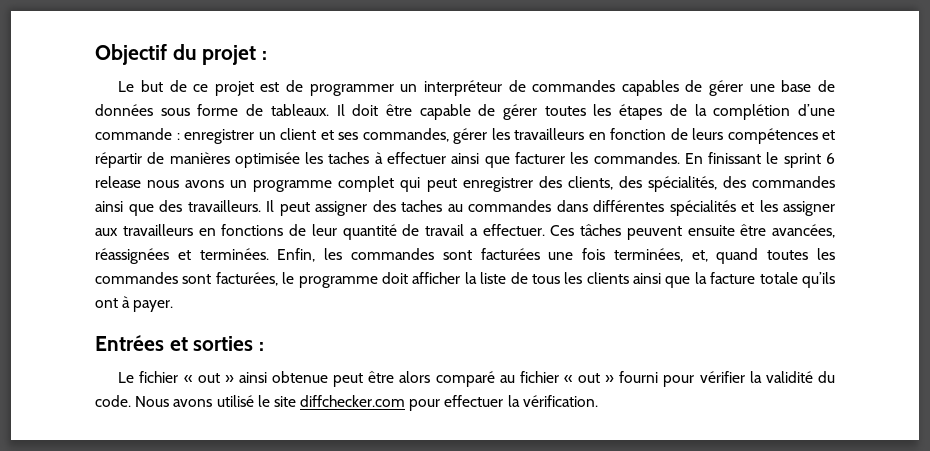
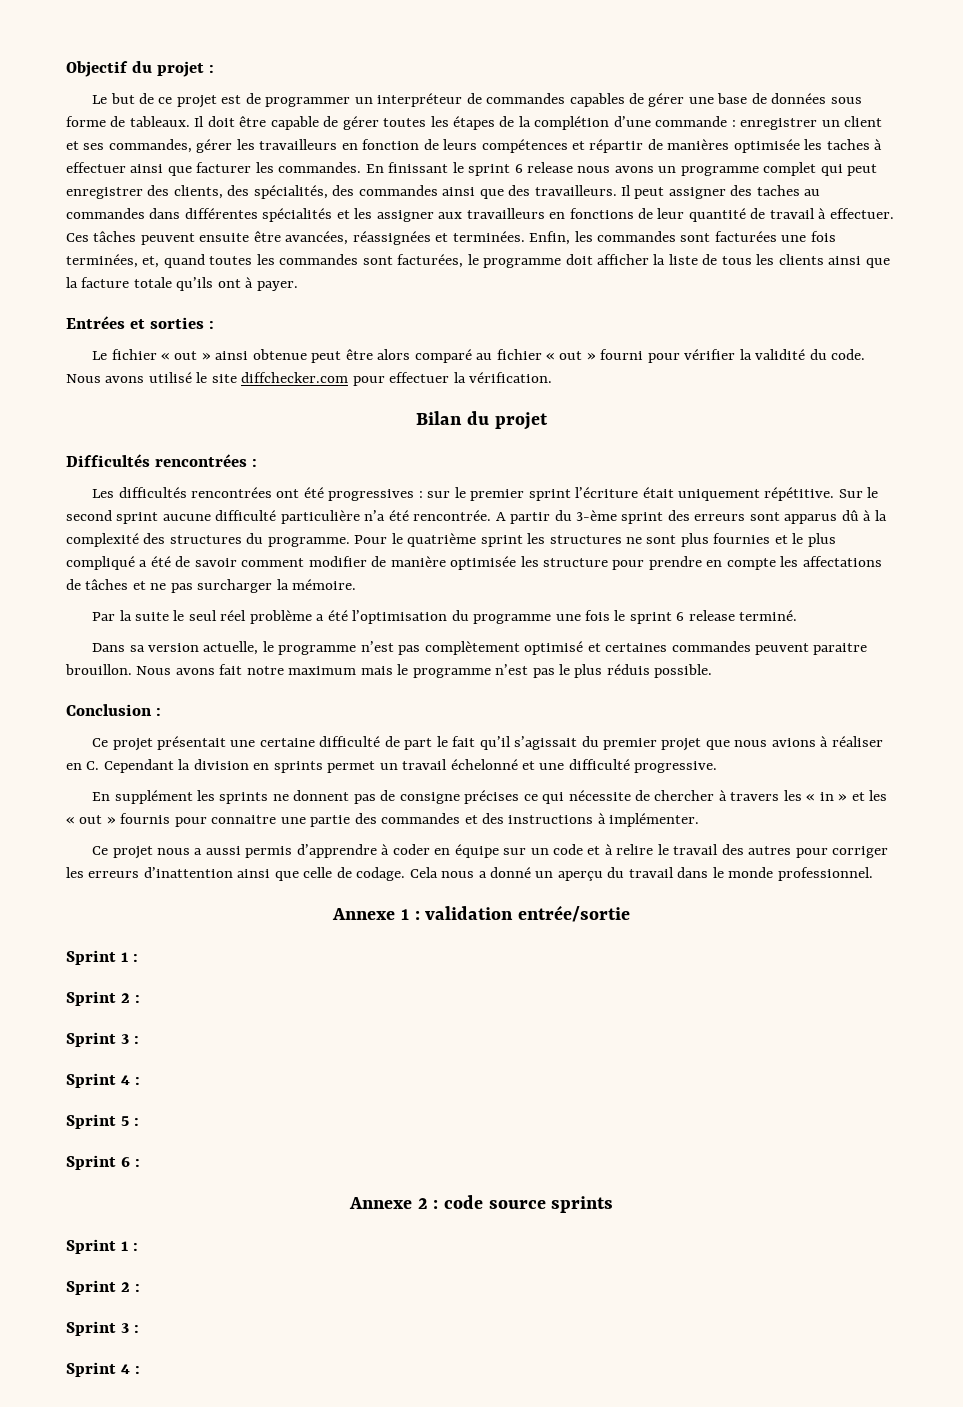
- Il peut assigner des taches au commandes dans différentes spécialités et les assigner aux travailleurs en fonctions de leur quantité de travail a effectuer.
+ Il peut assigner des taches au commandes dans différentes spécialités et les assigner aux travailleurs en fonctions de leur quantité de travail à effectuer.
+ Bilan du projet
+ Difficultés rencontrées :
+ Les difficultés rencontrées ont été progressives : sur le premier sprint l’écriture était uniquement répétitive. Sur le second sprint aucune difficulté particulière n’a été rencontrée. A partir du 3-ème sprint des erreurs sont apparus dû à la complexité des structures du programme. Pour le quatrième sprint les structures ne sont plus fournies et le plus compliqué a été de savoir comment modifier de manière optimisée les structure pour prendre en compte les affectations de tâches et ne pas surcharger la mémoire.
+ Par la suite le seul réel problème a été l’optimisation du programme une fois le sprint 6 release terminé.
+ Dans sa version actuelle, le programme n’est pas complètement optimisé et certaines commandes peuvent paraitre brouillon. Nous avons fait notre maximum mais le programme n’est pas le plus réduis possible.
+ Conclusion :
+ Ce projet présentait une certaine difficulté de part le fait qu’il s’agissait du premier projet que nous avions à réaliser en C. Cependant la division en sprints permet un travail échelonné et une difficulté progressive.
+ En supplément les sprints ne donnent pas de consigne précises ce qui nécessite de chercher à travers les « in » et les « out » fournis pour connaitre une partie des commandes et des instructions à implémenter.
+ Ce projet nous a aussi permis d’apprendre à coder en équipe sur un code et à relire le travail des autres pour corriger les erreurs d’inattention ainsi que celle de codage. Cela nous a donné un aperçu du travail dans le monde professionnel.
+ Annexe 1 : validation entrée/sortie
+ Sprint 1 :
+ Sprint 2 :
+ Sprint 3 :
+ Sprint 4 :
+ Sprint 5 :
+ Sprint 6 :
+ Annexe 2 : code source sprints
+ Sprint 1 :
+ Sprint 2 :
+ Sprint 3 :
+ Sprint 4 :

